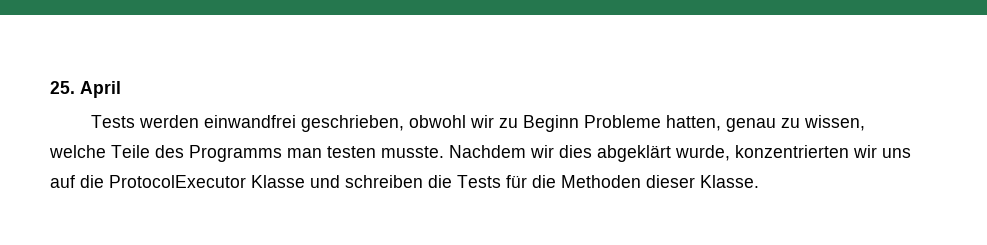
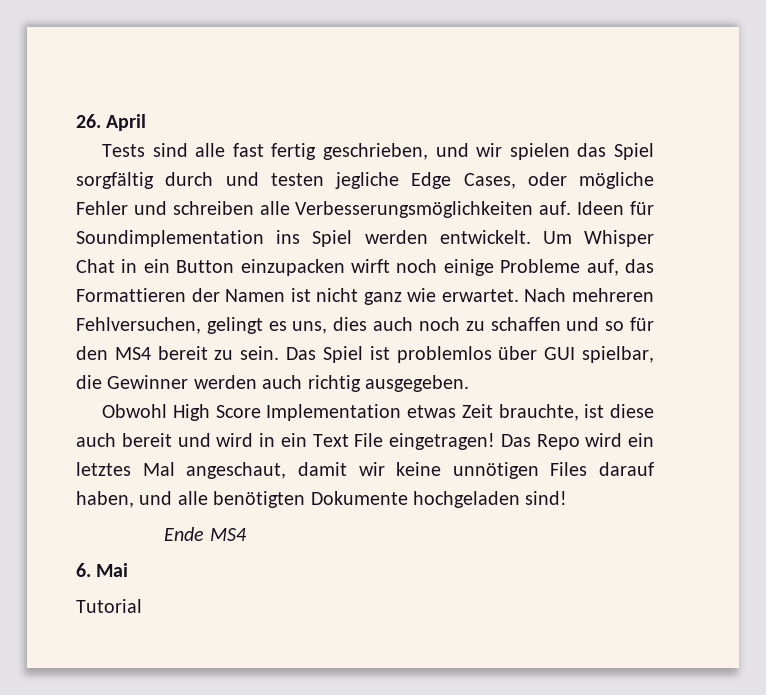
- 25. April
+ 26. April
- Tests werden einwandfrei geschrieben, obwohl wir zu Beginn Probleme hatten, genau zu wissen, welche Teile des Programms man testen musste. Nachdem wir dies abgeklärt wurde, konzentrierten wir uns auf die ProtocolExecutor Klasse und schreiben die Tests für die Methoden dieser Klasse.
+ Tests sind alle fast fertig geschrieben, und wir spielen das Spiel sorgfältig durch und testen jegliche Edge Cases, oder mögliche Fehler und schreiben alle Verbesserungsmöglichkeiten auf. Ideen für Soundimplementation ins Spiel werden entwickelt. Um Whisper Chat in ein Button einzupacken wirft noch einige Probleme auf, das Formattieren der Namen ist nicht ganz wie erwartet. Nach mehreren Fehlversuchen, gelingt es uns, dies auch noch zu schaffen und so für den MS4 bereit zu sein. Das Spiel ist problemlos über GUI spielbar, die Gewinner werden auch richtig ausgegeben.
+ Obwohl High Score Implementation etwas Zeit brauchte, ist diese auch bereit und wird in ein Text File eingetragen! Das Repo wird ein letztes Mal angeschaut, damit wir keine unnötigen Files darauf haben, und alle benötigten Dokumente hochgeladen sind!
+ Ende MS4
+ 6. Mai
+ Tutorial

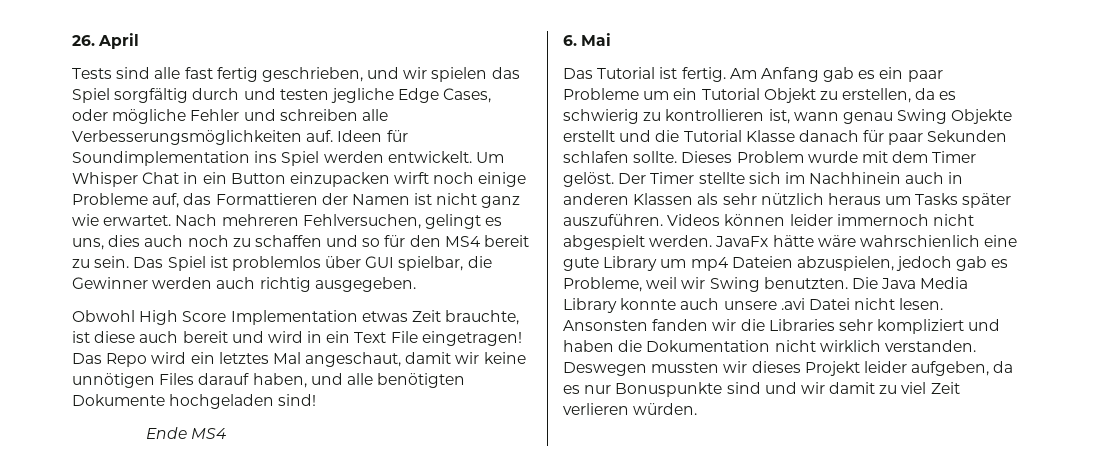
- Tutorial
+ Das Tutorial ist fertig. Am Anfang gab es ein paar Probleme um ein Tutorial Objekt zu erstellen, da es schwierig zu kontrollieren ist, wann genau Swing Objekte erstellt und die Tutorial Klasse danach für paar Sekunden schlafen sollte. Dieses Problem wurde mit dem Timer gelöst. Der Timer stellte sich im Nachhinein auch in anderen Klassen als sehr nützlich heraus um Tasks später auszuführen. Videos können leider immernoch nicht abgespielt werden. JavaFx hätte wäre wahrschienlich eine gute Library um mp4 Dateien abzuspielen, jedoch gab es Probleme, weil wir Swing benutzten. Die Java Media Library konnte auch unsere .avi Datei nicht lesen. Ansonsten fanden wir die Libraries sehr kompliziert und haben die Dokumentation nicht wirklich verstanden. Deswegen mussten wir dieses Projekt leider aufgeben, da es nur Bonuspunkte sind und wir damit zu viel Zeit verlieren würden.

